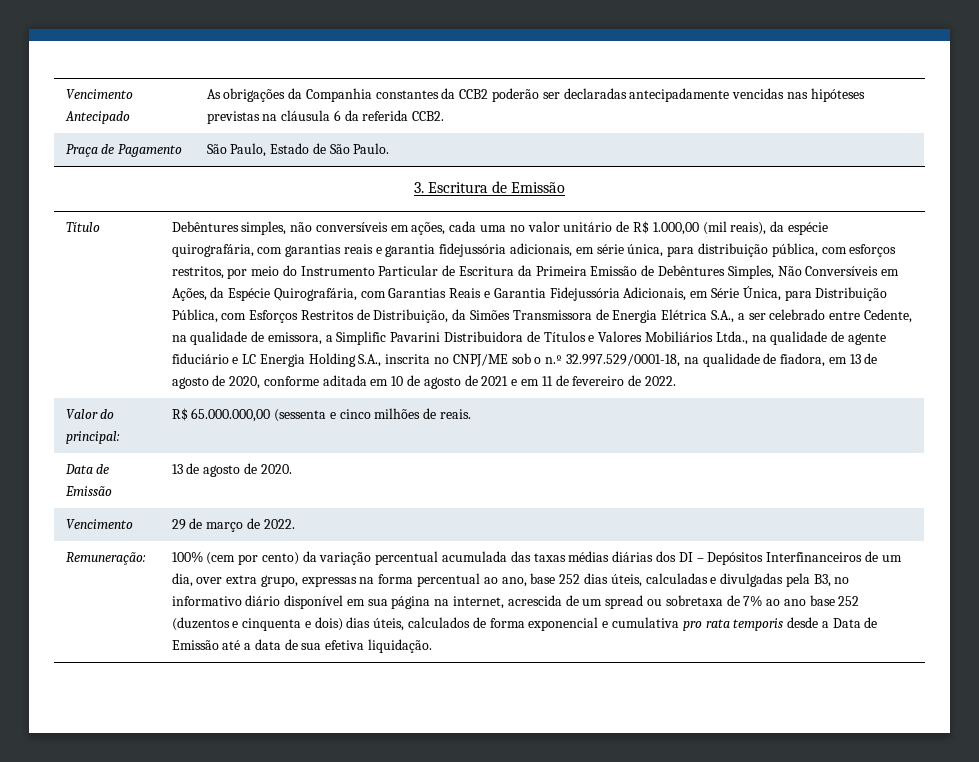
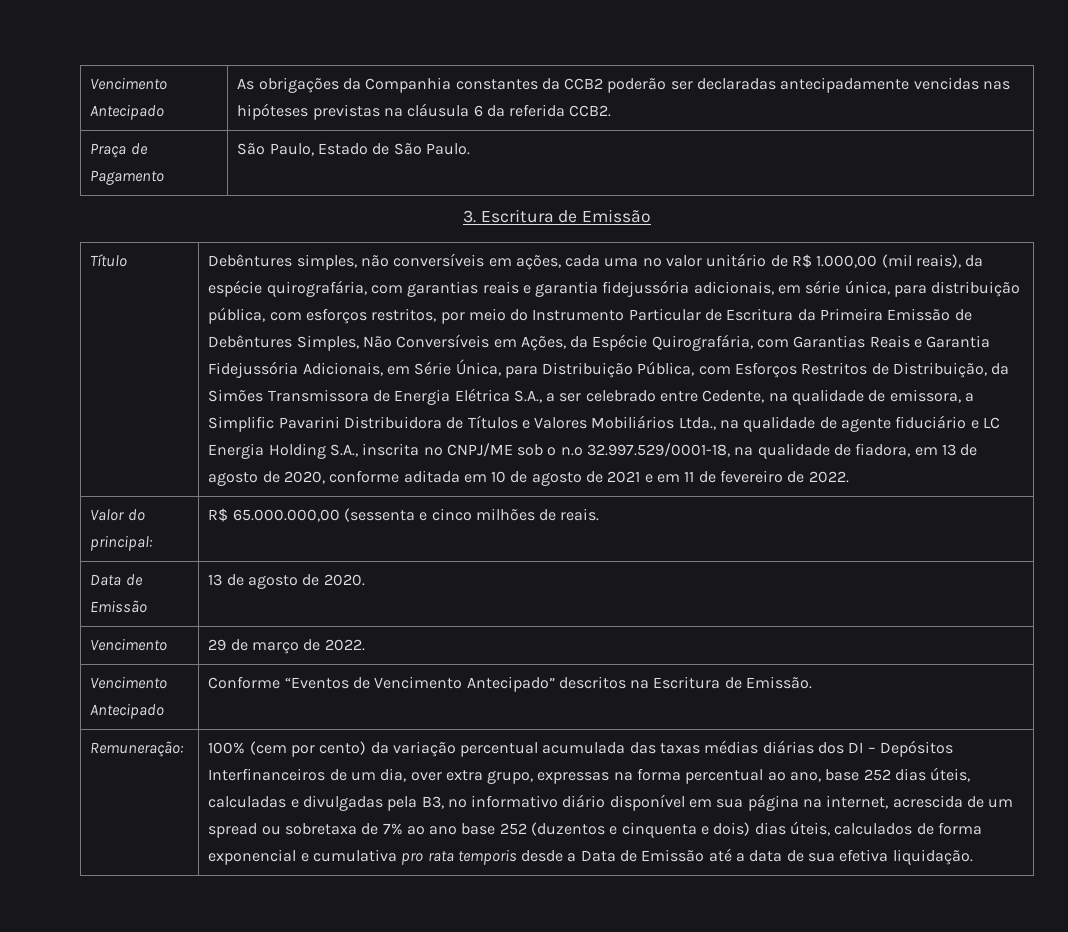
+ Vencimento Antecipado | Conforme “Eventos de Vencimento Antecipado” descritos na Escritura de Emissão.

